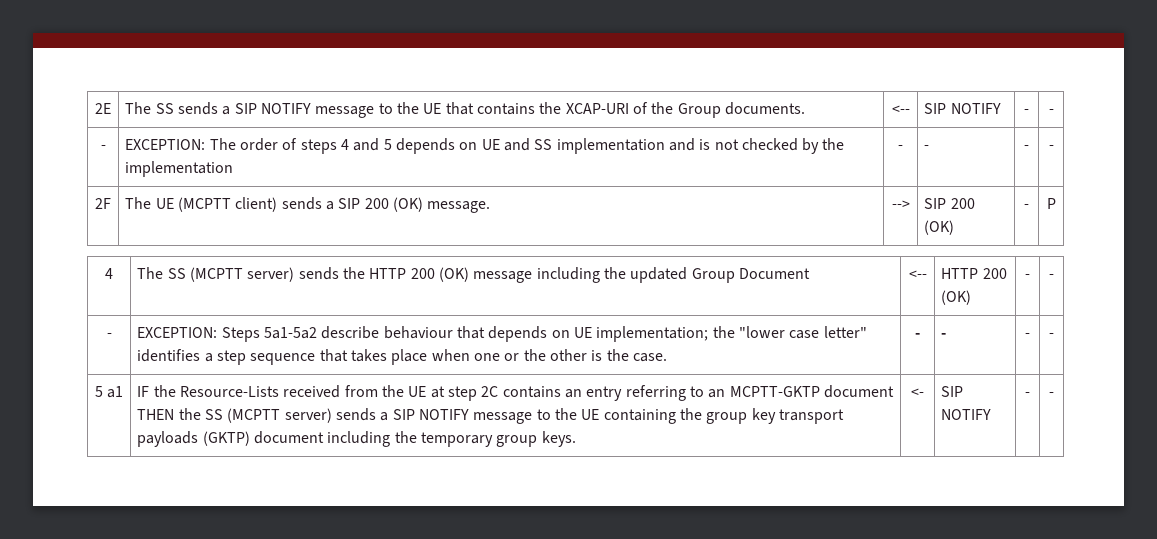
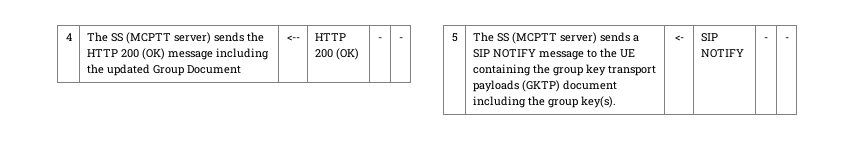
- 2E | The SS sends a SIP NOTIFY message to the UE that contains the XCAP-URI of the Group documents. | <-- | SIP NOTIFY | - | -
- - | EXCEPTION: The order of steps 4 and 5 depends on UE and SS implementation and is not checked by the implementation | - | - | - | -
- 2F | The UE (MCPTT client) sends a SIP 200 (OK) message. | --> | SIP 200 (OK) | - | P
- - | EXCEPTION: Steps 5a1-5a2 describe behaviour that depends on UE implementation; the "lower case letter" identifies a step sequence that takes place when one or the other is the case. | - | - | - | -
- 5 a1 | IF the Resource-Lists received from the UE at step 2C contains an entry referring to an MCPTT-GKTP document THEN the SS (MCPTT server) sends a SIP NOTIFY message to the UE containing the group key transport payloads (GKTP) document including the temporary group keys. | <- | SIP NOTIFY | - | -
+ 5 | The SS (MCPTT server) sends a SIP NOTIFY message to the UE containing the group key transport payloads (GKTP) document including the group key(s). | <- | SIP NOTIFY | - | -

